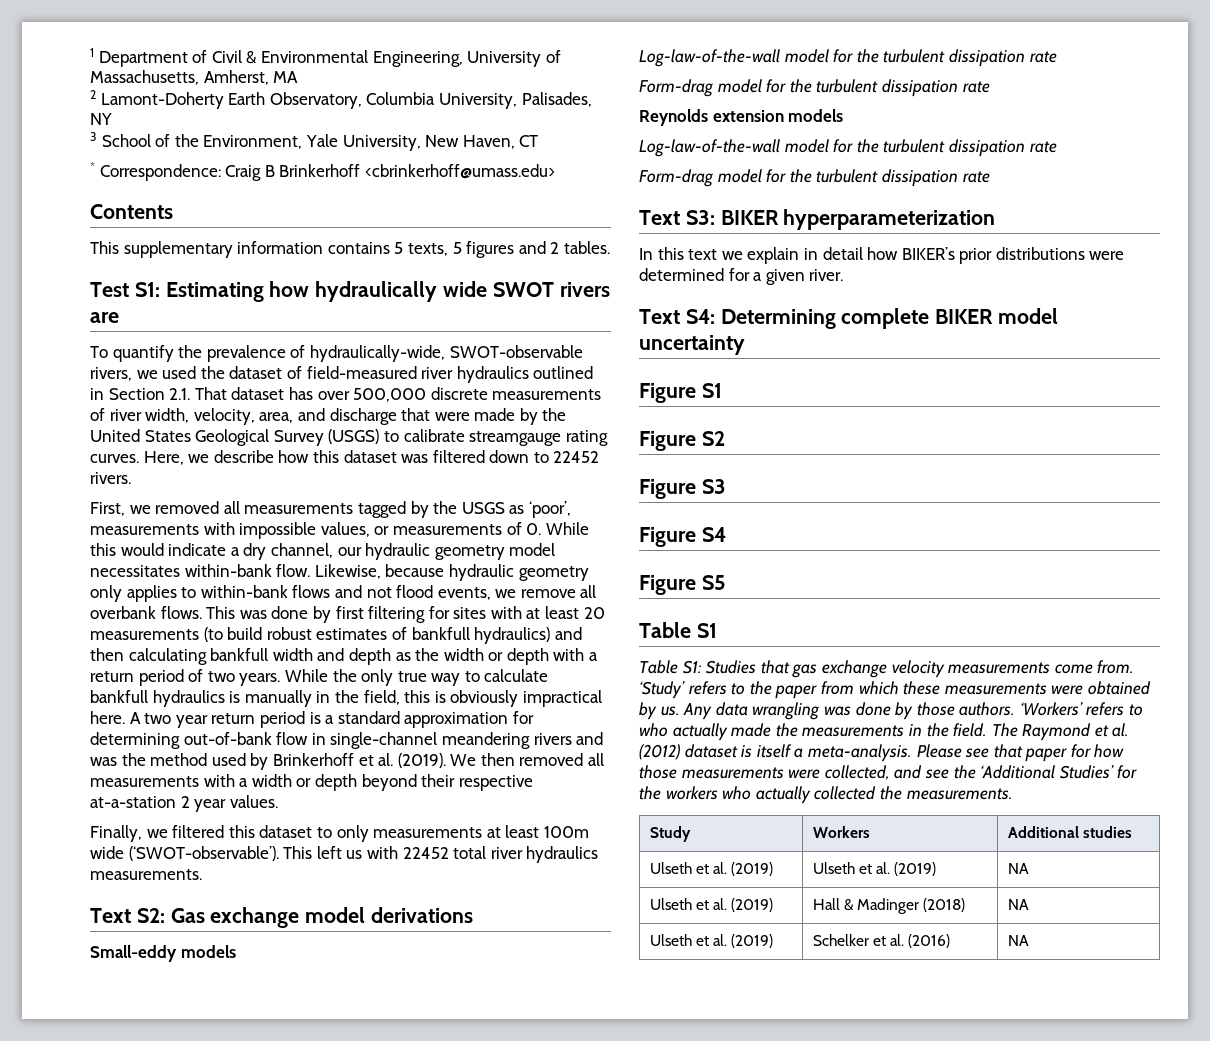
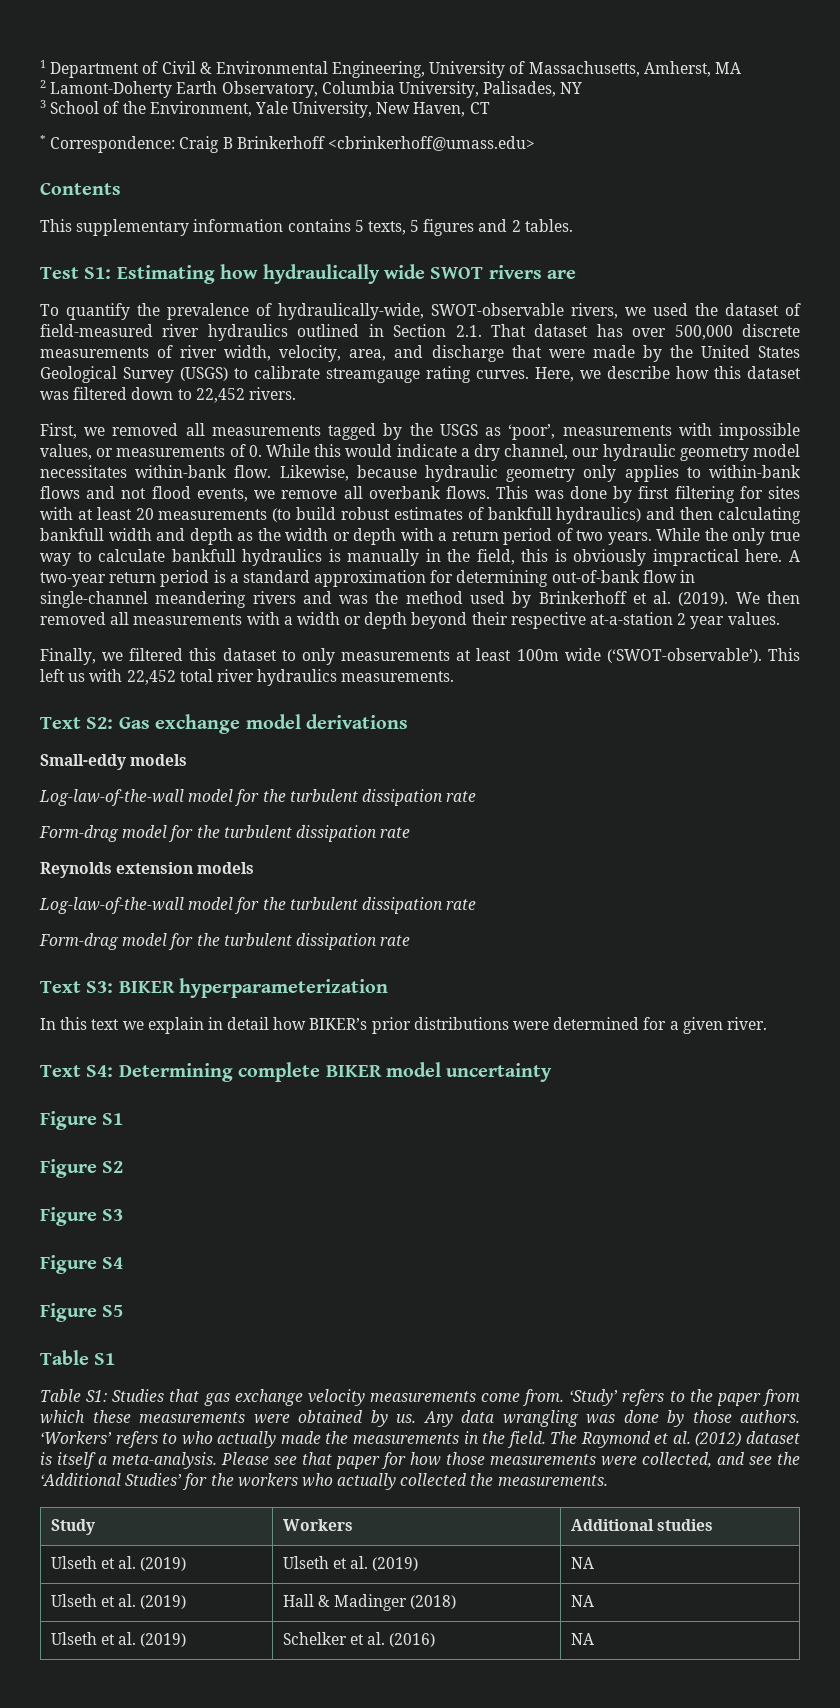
- Here, we describe how this dataset was filtered down to 22452 rivers.
+ Here, we describe how this dataset was filtered down to 22,452 rivers.
- A two year return period is a standard approximation for determining out-of-bank flow in single-channel meandering rivers and was the method used by Brinkerhoff et al. (2019).
+ A two-year return period is a standard approximation for determining out-of-bank flow in single-channel meandering rivers and was the method used by Brinkerhoff et al. (2019).
- This left us with 22452 total river hydraulics measurements.
+ This left us with 22,452 total river hydraulics measurements.

